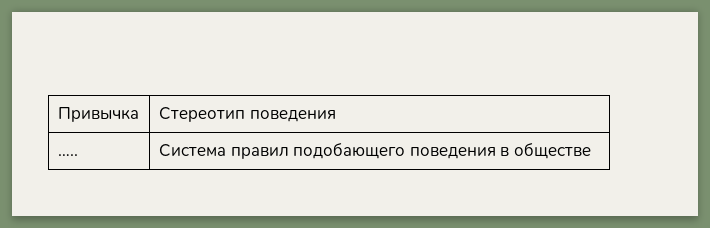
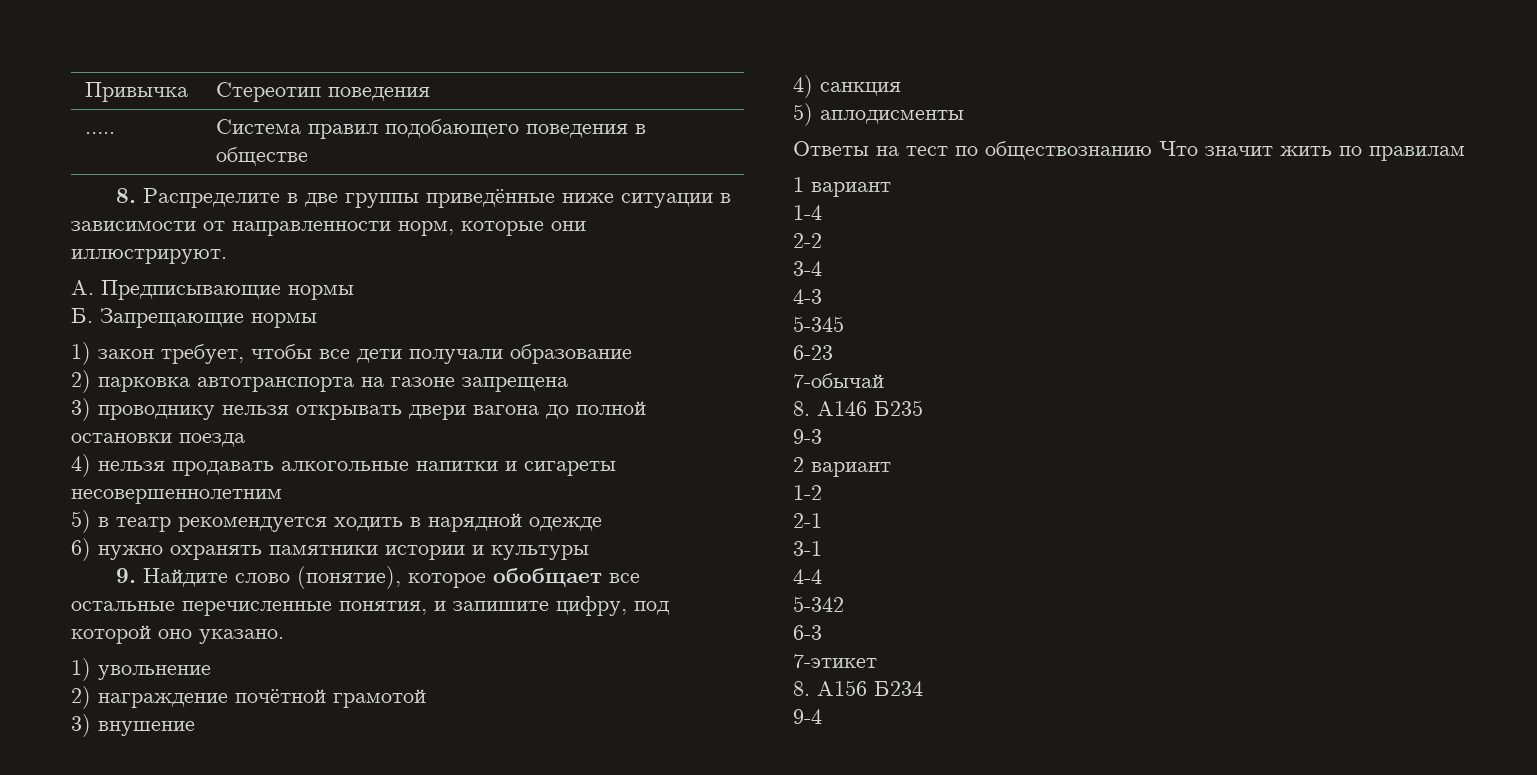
+ 8. Распределите в две группы приведённые ниже ситуации в зависимости от направленности норм, которые они иллюстрируют.
+ А. Предписывающие нормы
+ Б. Запрещающие нормы
+ 1) закон требует, чтобы все дети получали образование
+ 2) парковка автотранспорта на газоне запрещена
+ 3) проводнику нельзя открывать двери вагона до полной остановки поезда
+ 4) нельзя продавать алкогольные напитки и сигареты несовершеннолетним
+ 5) в театр рекомендуется ходить в нарядной одежде
+ 6) нужно охранять памятники истории и культуры
+ 9. Найдите слово (понятие), которое обобщает все остальные перечисленные понятия, и запишите цифру, под которой оно указано.
+ 1) увольнение
+ 2) награждение почётной грамотой
+ 3) внушение
+ 4) санкция
+ 5) аплодисменты
+ Ответы на тест по обществознанию Что значит жить по правилам
+ 1 вариант
+ 1-4
+ 2-2
+ 3-4
+ 4-3
+ 5-345
+ 6-23
+ 7-обычай
+ 8. А146 Б235
+ 9-3
+ 2 вариант
+ 1-2
+ 2-1
+ 3-1
+ 4-4
+ 5-342
+ 6-3
+ 7-этикет
+ 8. А156 Б234
+ 9-4

